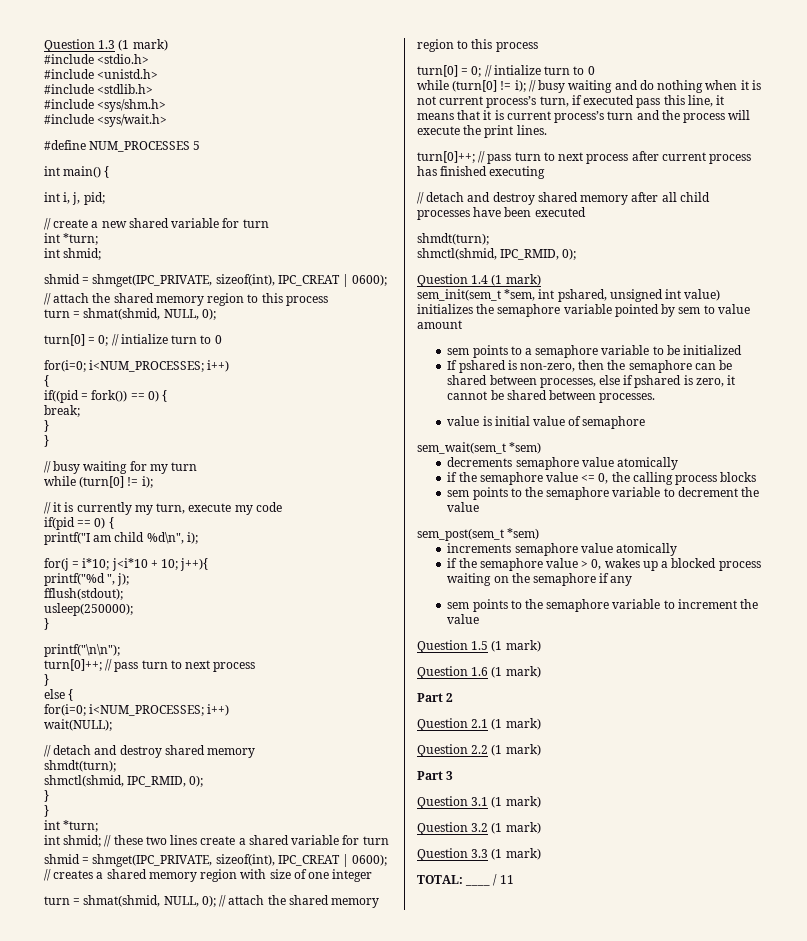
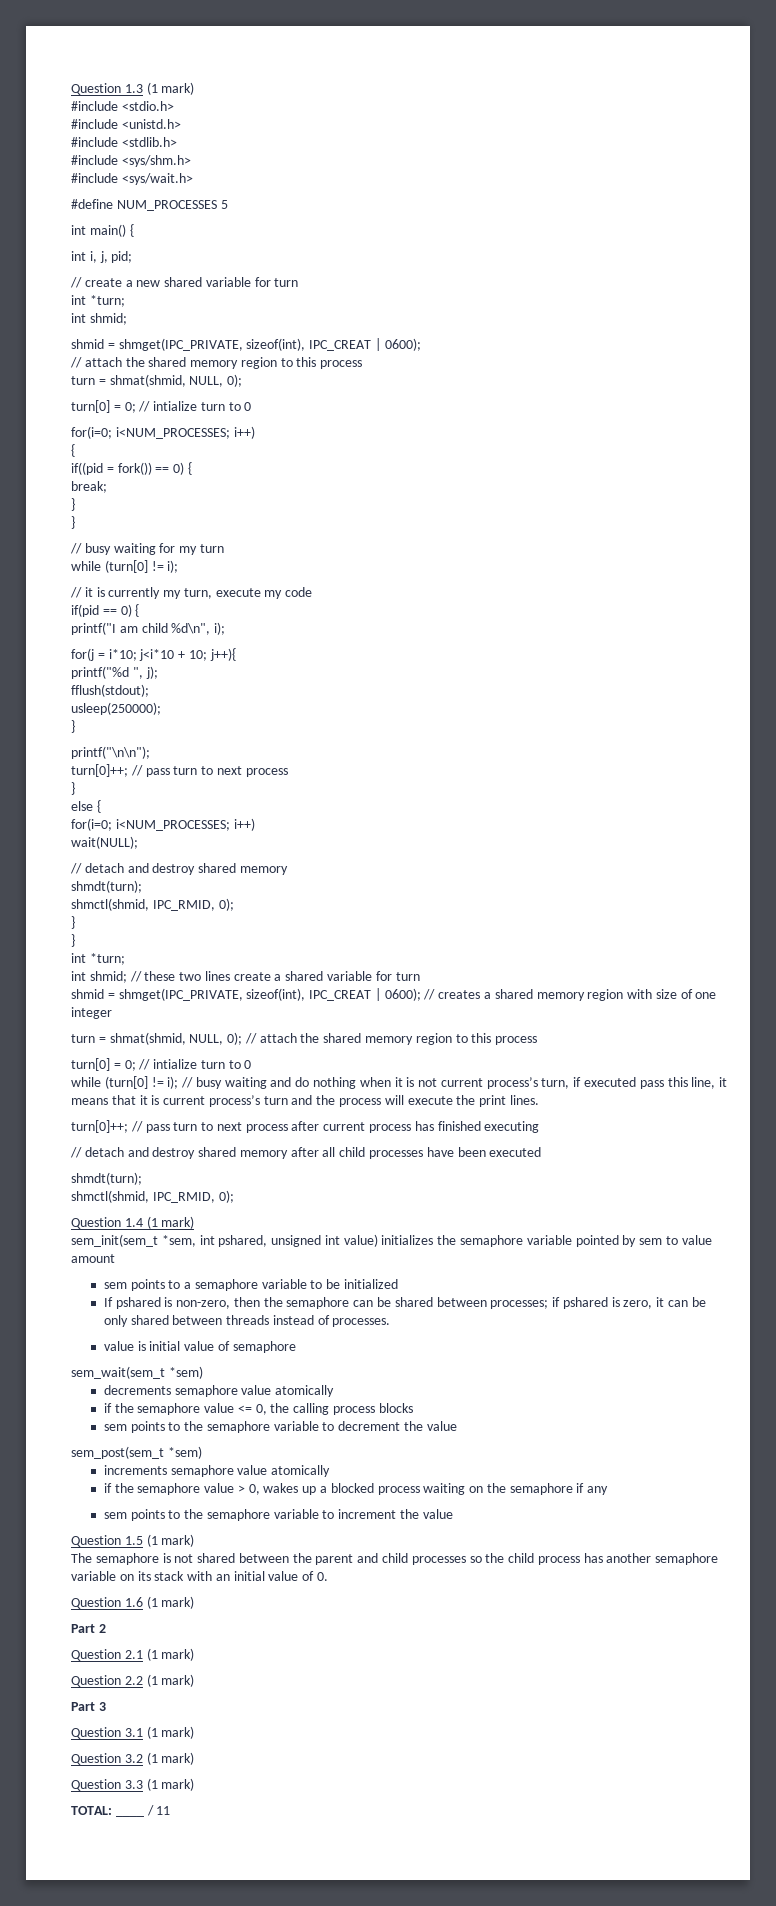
- If pshared is non-zero, then the semaphore can be shared between processes, else if pshared is zero, it cannot be shared between processes.
+ If pshared is non-zero, then the semaphore can be shared between processes; if pshared is zero, it can be only shared between threads instead of processes.
+ The semaphore is not shared between the parent and child processes so the child process has another semaphore variable on its stack with an initial value of 0.

